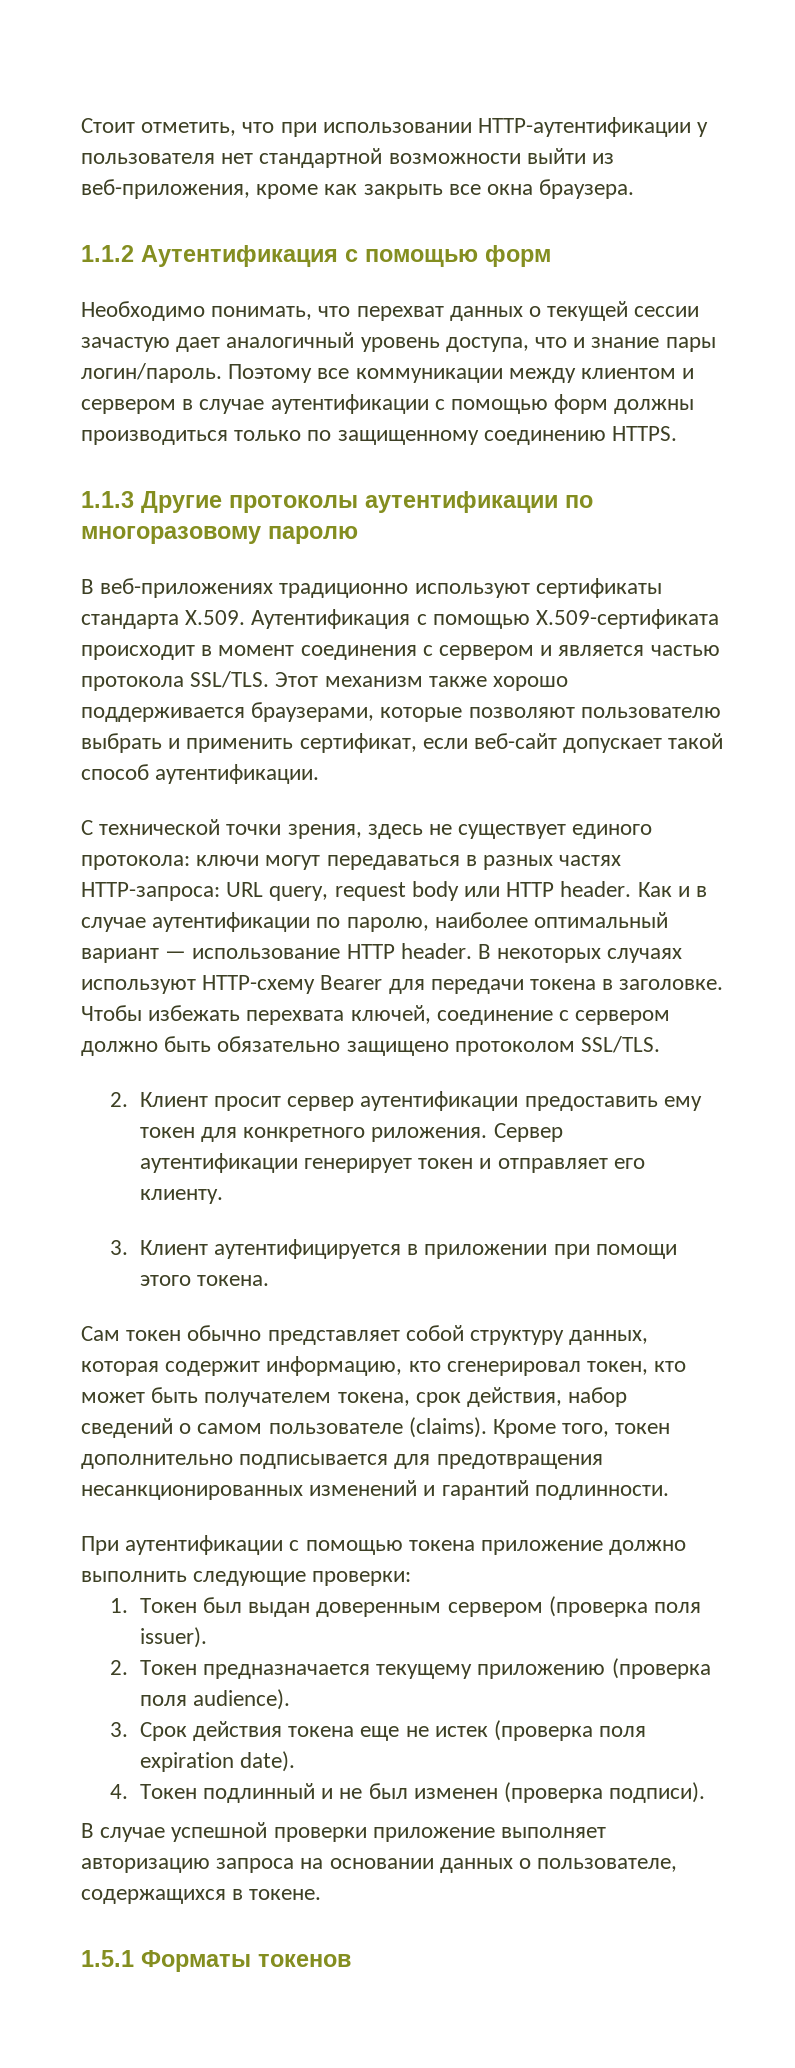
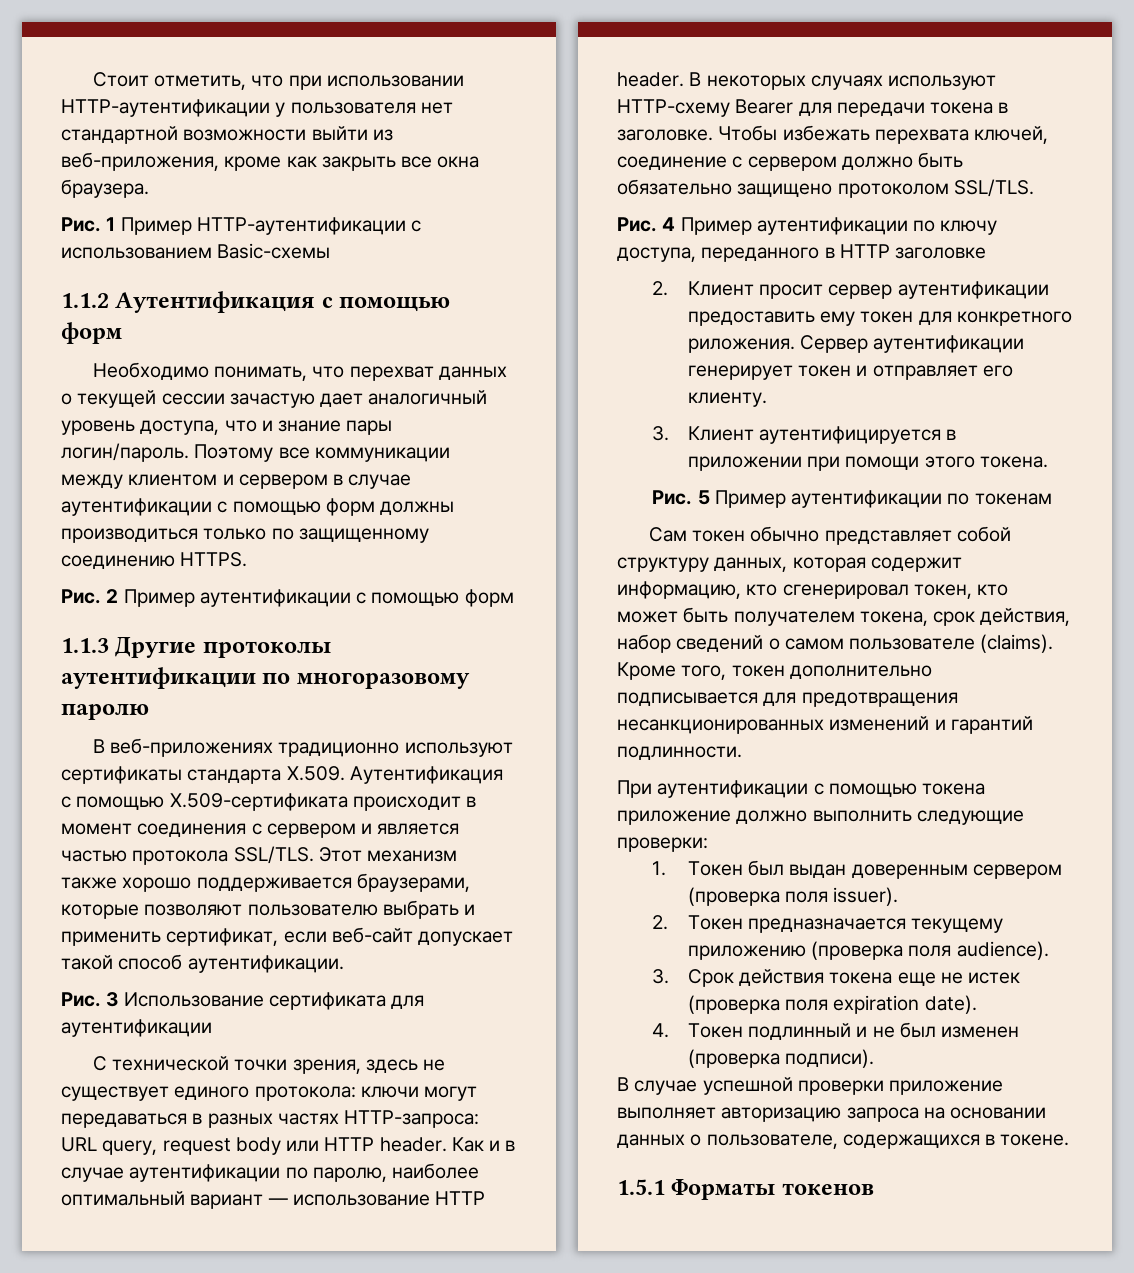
+ Рис. 1 Пример HTTP-аутентификации с использованием Basic-схемы
+ Рис. 2 Пример аутентификации с помощью форм
+ Рис. 3 Использование сертификата для аутентификации
+ Рис. 4 Пример аутентификации по ключу доступа, переданного в HTTP заголовке
+ Рис. 5 Пример аутентификации по токенам

